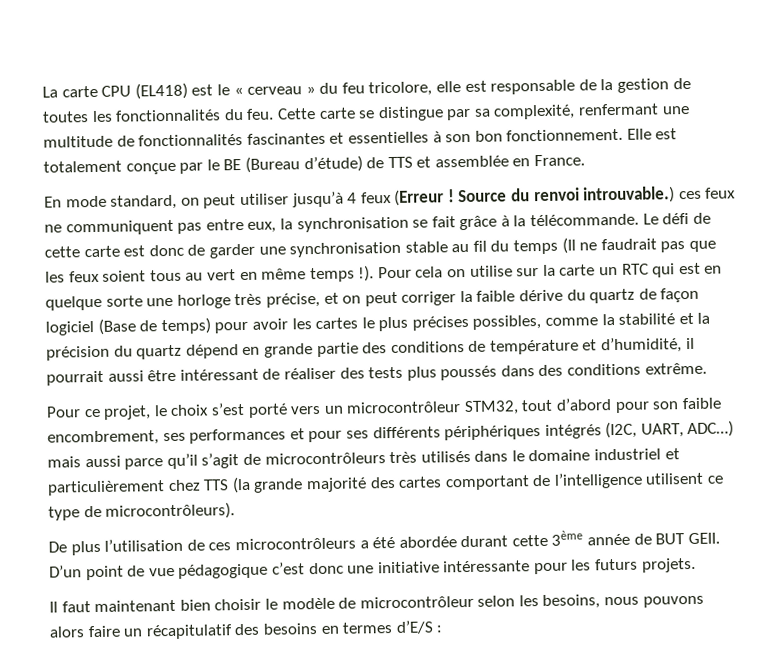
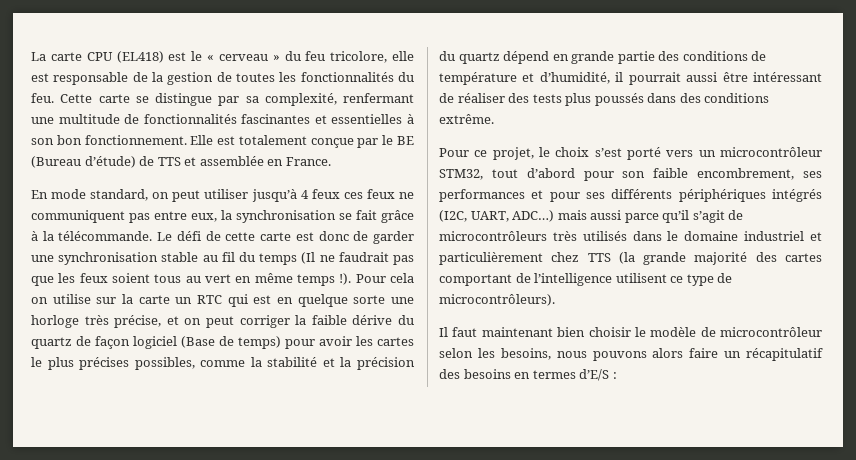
- En mode standard, on peut utiliser jusqu’à 4 feux (Erreur ! Source du renvoi introuvable.) ces feux ne communiquent pas entre eux, la synchronisation se fait grâce à la télécommande.
+ En mode standard, on peut utiliser jusqu’à 4 feux ces feux ne communiquent pas entre eux, la synchronisation se fait grâce à la télécommande.
- De plus l’utilisation de ces microcontrôleurs a été abordée durant cette 3ème année de BUT GEII. D’un point de vue pédagogique c’est donc une initiative intéressante pour les futurs projets.

